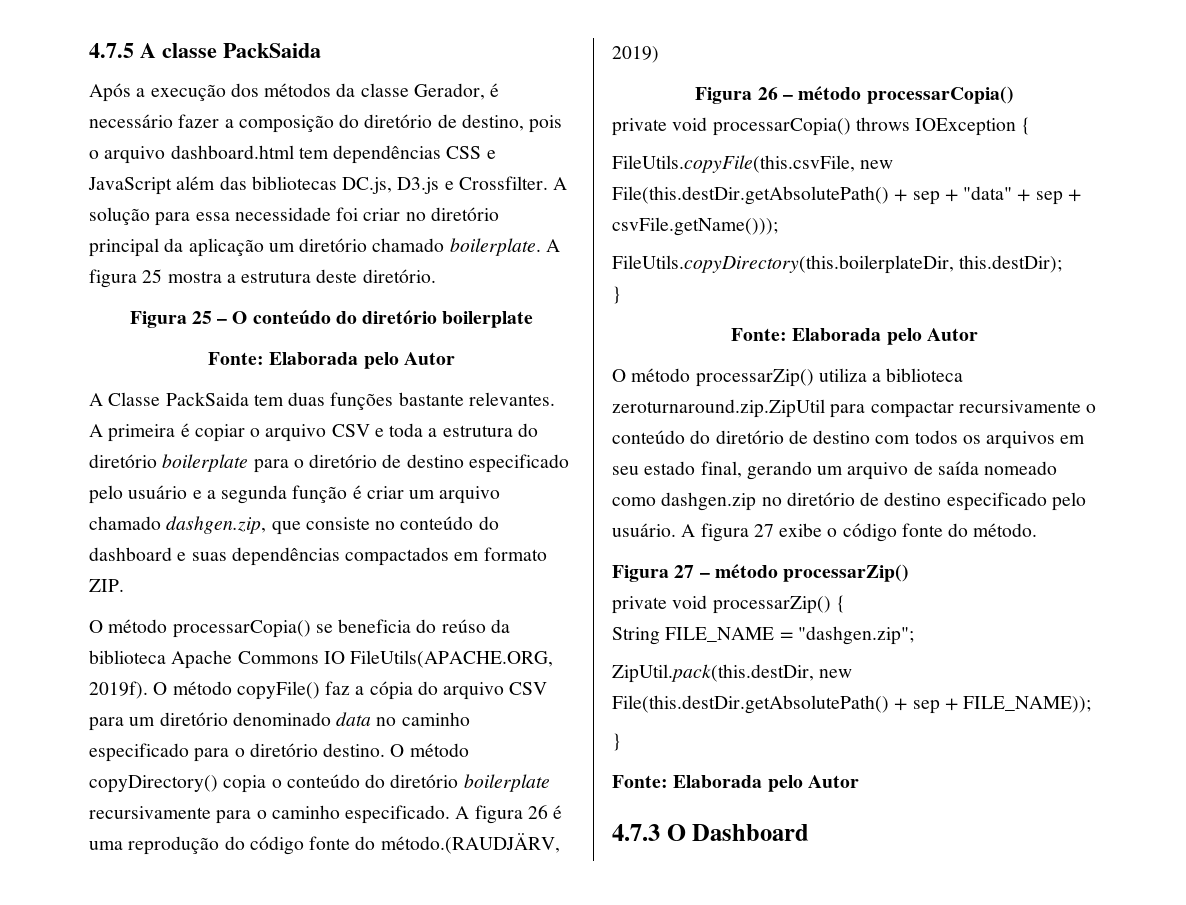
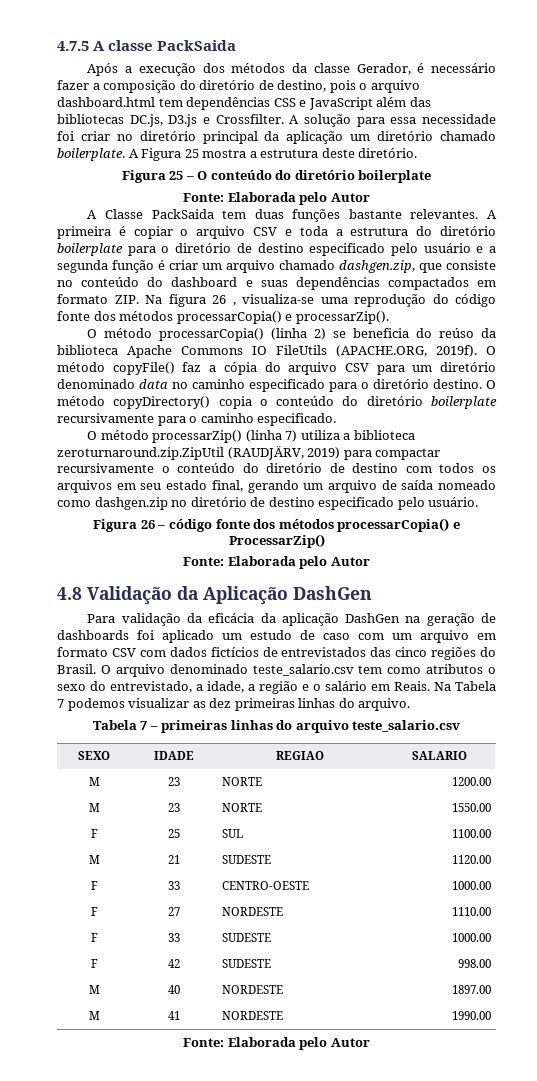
- A figura 25 mostra a estrutura deste diretório.
+ A Figura 25 mostra a estrutura deste diretório.
- A primeira é copiar o arquivo CSV e toda a estrutura do diretório boilerplate para o diretório de destino especificado pelo usuário e a segunda função é criar um arquivo chamado dashgen.zip, que consiste no conteúdo do dashboard e suas dependências compactados em formato ZIP.
+ A primeira é copiar o arquivo CSV e toda a estrutura do diretório boilerplate para o diretório de destino especificado pelo usuário e a segunda função é criar um arquivo chamado dashgen.zip, que consiste no conteúdo do dashboard e suas dependências compactados em formato ZIP. Na figura 26 , visualiza-se uma reprodução do código fonte dos métodos processarCopia() e processarZip().
- O método processarCopia() se beneficia do reúso da biblioteca Apache Commons IO FileUtils(APACHE.ORG, 2019f).
+ O método processarCopia() (linha 2) se beneficia do reúso da biblioteca Apache Commons IO FileUtils (APACHE.ORG, 2019f).
- A figura 26 é uma reprodução do código fonte do método.(RAUDJÄRV, 2019)
- Figura 26 – método processarCopia()
- private void processarCopia() throws IOException {
- FileUtils.copyFile(this.csvFile, new File(this.destDir.getAbsolutePath() + sep + "data" + sep + csvFile.getName()));
- FileUtils.copyDirectory(this.boilerplateDir, this.destDir);
- }
- Fonte: Elaborada pelo Autor
- O método processarZip() utiliza a biblioteca zeroturnaround.zip.ZipUtil para compactar recursivamente o conteúdo do diretório de destino com todos os arquivos em seu estado final, gerando um arquivo de saída nomeado como dashgen.zip no diretório de destino especificado pelo usuário. A figura 27 exibe o código fonte do método.
- Figura 27 – método processarZip()
- private void processarZip() {
- String FILE_NAME = "dashgen.zip";
- ZipUtil.pack(this.destDir, new File(this.destDir.getAbsolutePath() + sep + FILE_NAME));
- }
+ O método processarZip() (linha 7) utiliza a biblioteca zeroturnaround.zip.ZipUtil (RAUDJÄRV, 2019) para compactar recursivamente o conteúdo do diretório de destino com todos os arquivos em seu estado final, gerando um arquivo de saída nomeado como dashgen.zip no diretório de destino especificado pelo usuário.
+ Figura 26 – código fonte dos métodos processarCopia() e ProcessarZip()
  Fonte: Elaborada pelo Autor
- 4.7.3 O Dashboard
+ 4.8 Validação da Aplicação DashGen
+ Para validação da eficácia da aplicação DashGen na geração de dashboards foi aplicado um estudo de caso com um arquivo em formato CSV com dados fictícios de entrevistados das cinco regiões do Brasil. O arquivo denominado teste_salario.csv tem como atributos o sexo do entrevistado, a idade, a região e o salário em Reais. Na Tabela 7 podemos visualizar as dez primeiras linhas do arquivo.
+ Tabela 7 – primeiras linhas do arquivo teste_salario.csv
+ SEXO | IDADE | REGIAO | SALARIO
+ M | 23 | NORTE | 1200.00
+ M | 23 | NORTE | 1550.00
+ F | 25 | SUL | 1100.00
+ M | 21 | SUDESTE | 1120.00
+ F | 33 | CENTRO-OESTE | 1000.00
+ F | 27 | NORDESTE | 1110.00
+ F | 33 | SUDESTE | 1000.00
+ F | 42 | SUDESTE | 998.00
+ M | 40 | NORDESTE | 1897.00
+ M | 41 | NORDESTE | 1990.00
+ Fonte: Elaborada pelo Autor

